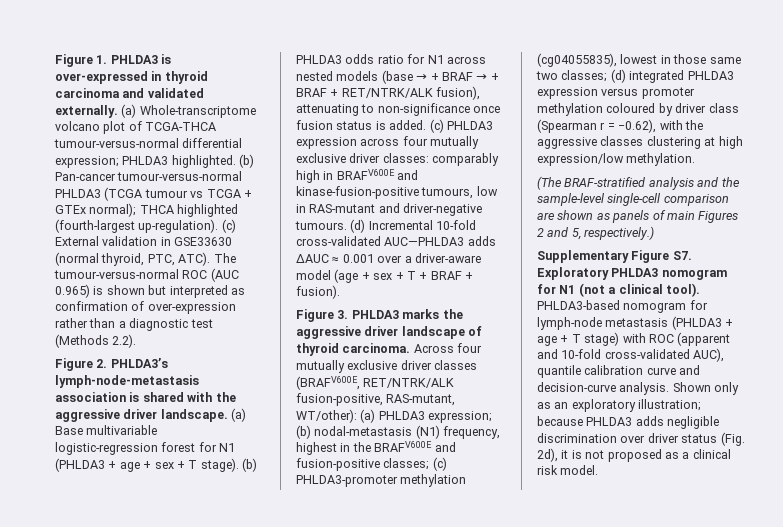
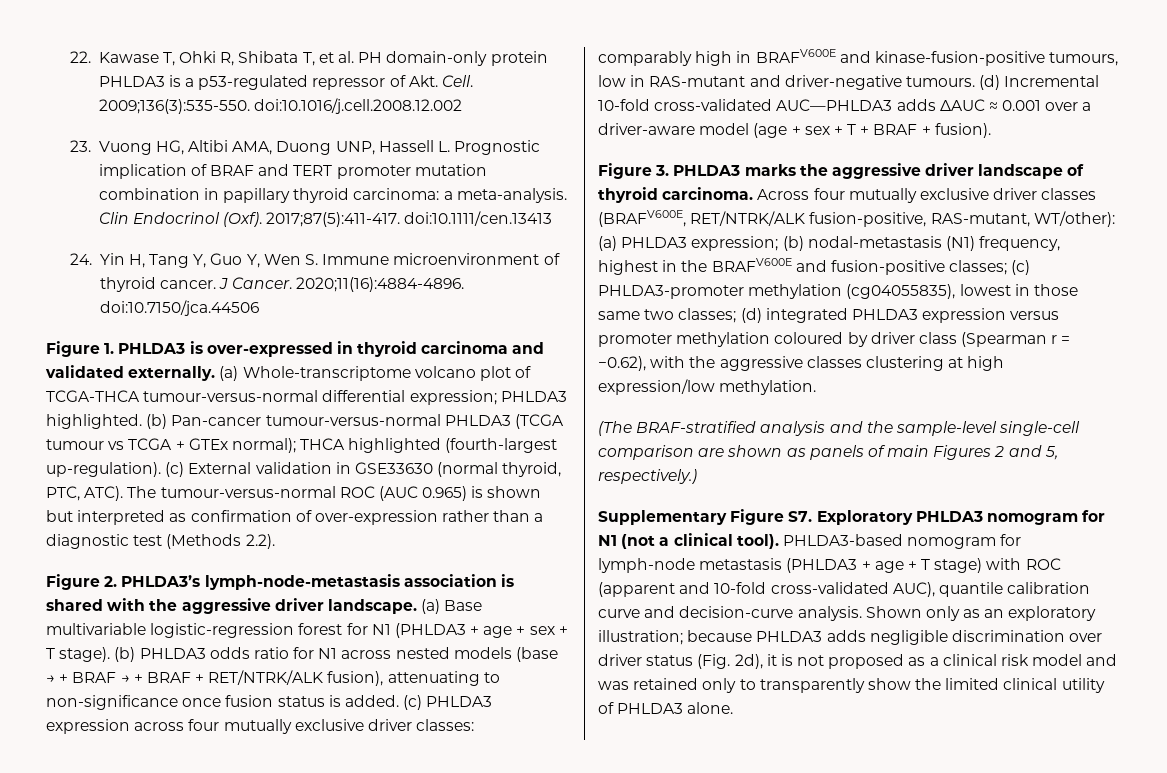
+ 22. Kawase T, Ohki R, Shibata T, et al. PH domain-only protein PHLDA3 is a p53-regulated repressor of Akt. Cell. 2009;136(3):535-550. doi:10.1016/j.cell.2008.12.002
+ 23. Vuong HG, Altibi AMA, Duong UNP, Hassell L. Prognostic implication of BRAF and TERT promoter mutation combination in papillary thyroid carcinoma: a meta-analysis. Clin Endocrinol (Oxf). 2017;87(5):411-417. doi:10.1111/cen.13413
+ 24. Yin H, Tang Y, Guo Y, Wen S. Immune microenvironment of thyroid cancer. J Cancer. 2020;11(16):4884-4896. doi:10.7150/jca.44506
- Shown only as an exploratory illustration; because PHLDA3 adds negligible discrimination over driver status (Fig. 2d), it is not proposed as a clinical risk model.
+ Shown only as an exploratory illustration; because PHLDA3 adds negligible discrimination over driver status (Fig. 2d), it is not proposed as a clinical risk model and was retained only to transparently show the limited clinical utility of PHLDA3 alone.

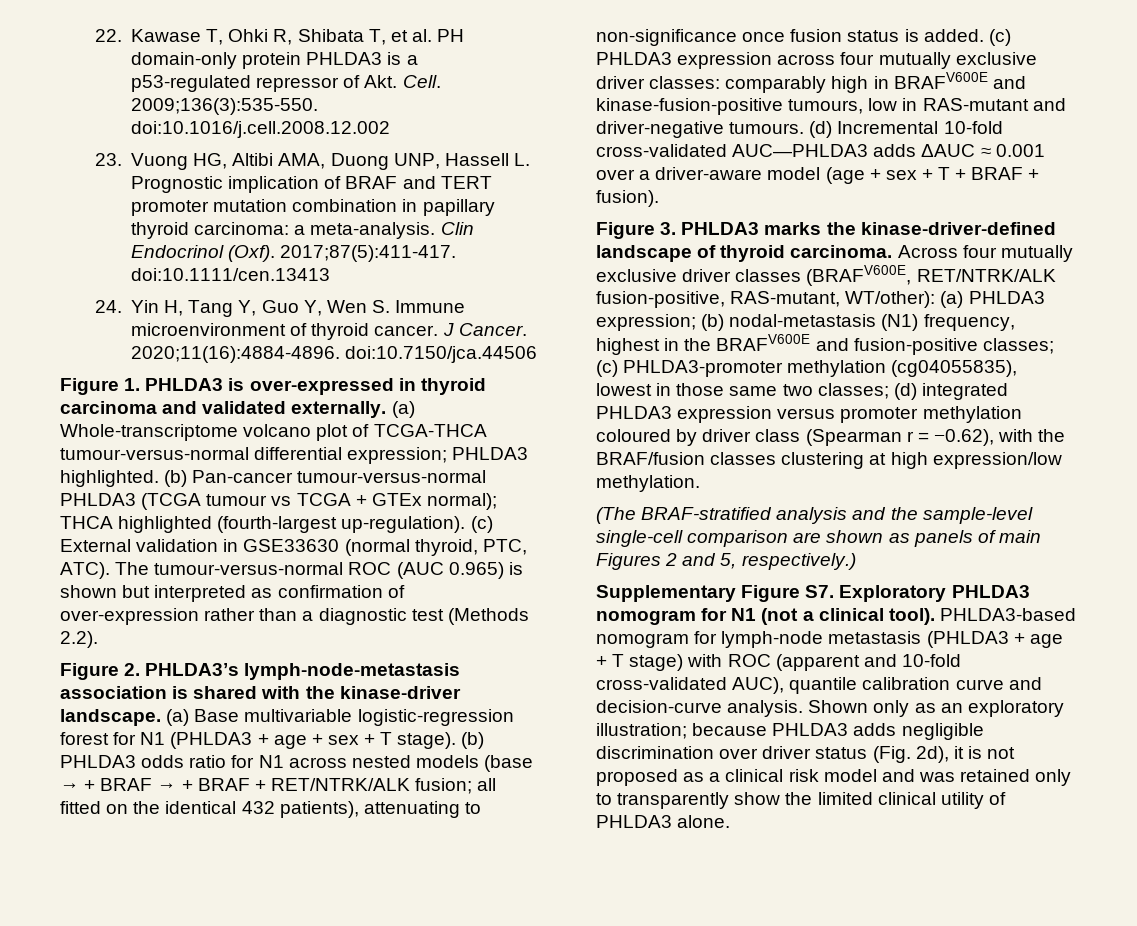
- Figure 2. PHLDA3’s lymph-node-metastasis association is shared with the aggressive driver landscape.
+ Figure 2. PHLDA3’s lymph-node-metastasis association is shared with the kinase-driver landscape.
- (b) PHLDA3 odds ratio for N1 across nested models (base → + BRAF → + BRAF + RET/NTRK/ALK fusion), attenuating to non-significance once fusion status is added.
+ (b) PHLDA3 odds ratio for N1 across nested models (base → + BRAF → + BRAF + RET/NTRK/ALK fusion; all fitted on the identical 432 patients), attenuating to non-significance once fusion status is added.
- Figure 3. PHLDA3 marks the aggressive driver landscape of thyroid carcinoma.
+ Figure 3. PHLDA3 marks the kinase-driver-defined landscape of thyroid carcinoma.
- Across four mutually exclusive driver classes (BRAFV600E, RET/NTRK/ALK fusion-positive, RAS-mutant, WT/other): (a) PHLDA3 expression; (b) nodal-metastasis (N1) frequency, highest in the BRAFV600E and fusion-positive classes; (c) PHLDA3-promoter methylation (cg04055835), lowest in those same two classes; (d) integrated PHLDA3 expression versus promoter methylation coloured by driver class (Spearman r = −0.62), with the aggressive classes clustering at high expression/low methylation.
+ Across four mutually exclusive driver classes (BRAFV600E, RET/NTRK/ALK fusion-positive, RAS-mutant, WT/other): (a) PHLDA3 expression; (b) nodal-metastasis (N1) frequency, highest in the BRAFV600E and fusion-positive classes; (c) PHLDA3-promoter methylation (cg04055835), lowest in those same two classes; (d) integrated PHLDA3 expression versus promoter methylation coloured by driver class (Spearman r = −0.62), with the BRAF/fusion classes clustering at high expression/low methylation.

